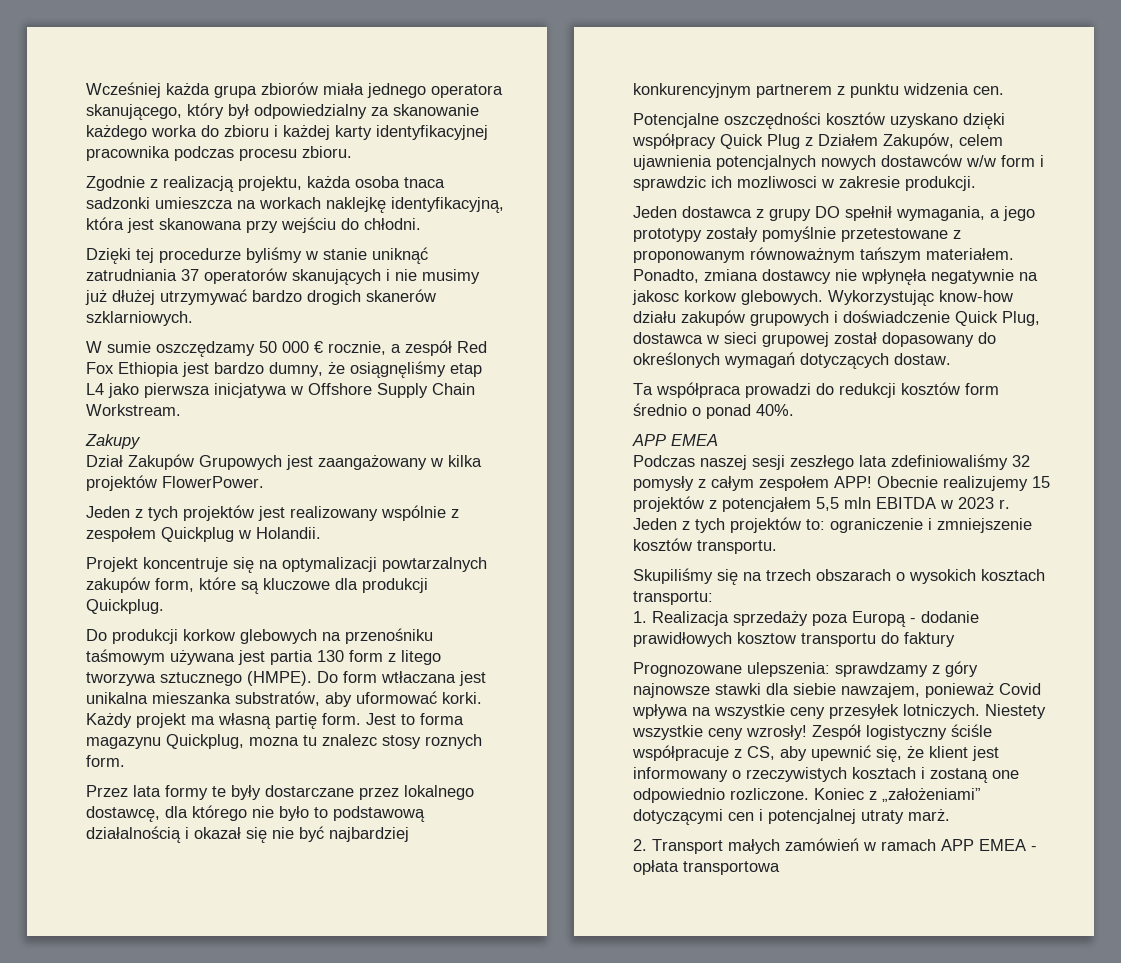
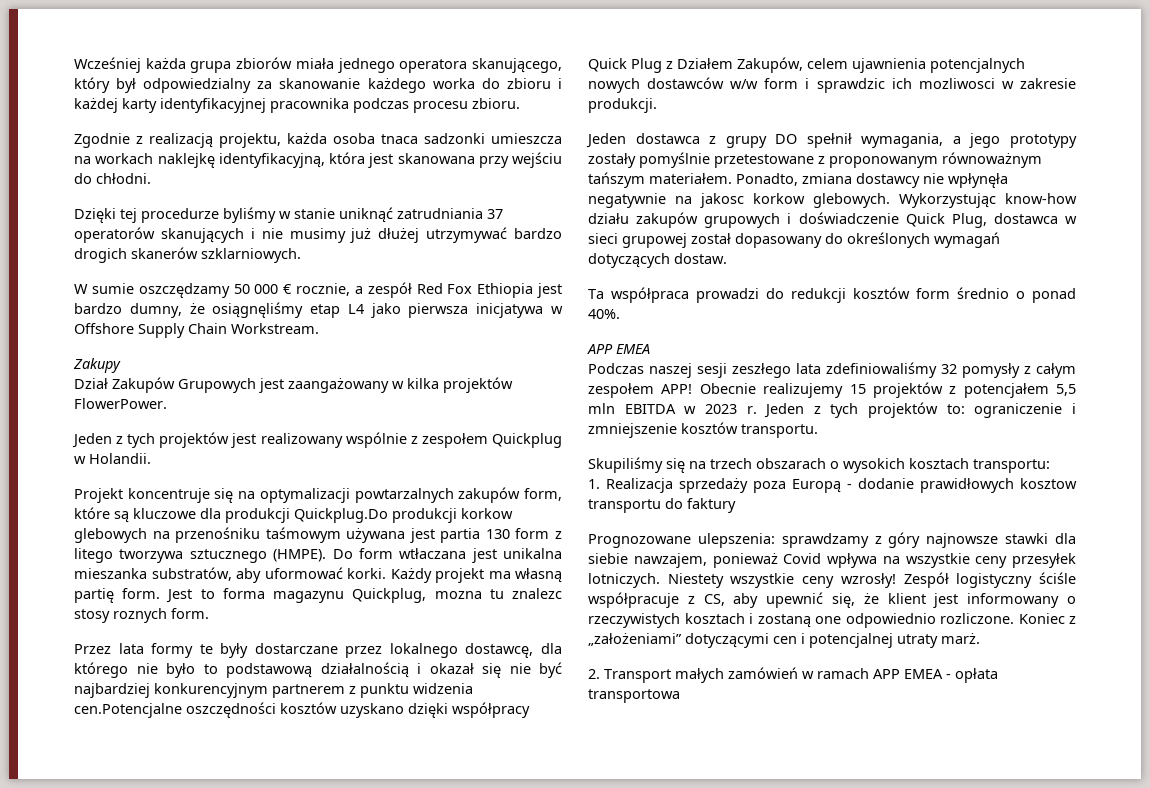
- Projekt koncentruje się na optymalizacji powtarzalnych zakupów form, które są kluczowe dla produkcji Quickplug.
- Do produkcji korkow glebowych na przenośniku taśmowym używana jest partia 130 form z litego tworzywa sztucznego (HMPE).
+ Projekt koncentruje się na optymalizacji powtarzalnych zakupów form, które są kluczowe dla produkcji Quickplug.Do produkcji korkow glebowych na przenośniku taśmowym używana jest partia 130 form z litego tworzywa sztucznego (HMPE).
- Przez lata formy te były dostarczane przez lokalnego dostawcę, dla którego nie było to podstawową działalnością i okazał się nie być najbardziej konkurencyjnym partnerem z punktu widzenia cen.
- Potencjalne oszczędności kosztów uzyskano dzięki współpracy Quick Plug z Działem Zakupów, celem ujawnienia potencjalnych nowych dostawców w/w form i sprawdzic ich mozliwosci w zakresie produkcji.
+ Przez lata formy te były dostarczane przez lokalnego dostawcę, dla którego nie było to podstawową działalnością i okazał się nie być najbardziej konkurencyjnym partnerem z punktu widzenia cen.Potencjalne oszczędności kosztów uzyskano dzięki współpracy Quick Plug z Działem Zakupów, celem ujawnienia potencjalnych nowych dostawców w/w form i sprawdzic ich mozliwosci w zakresie produkcji.

